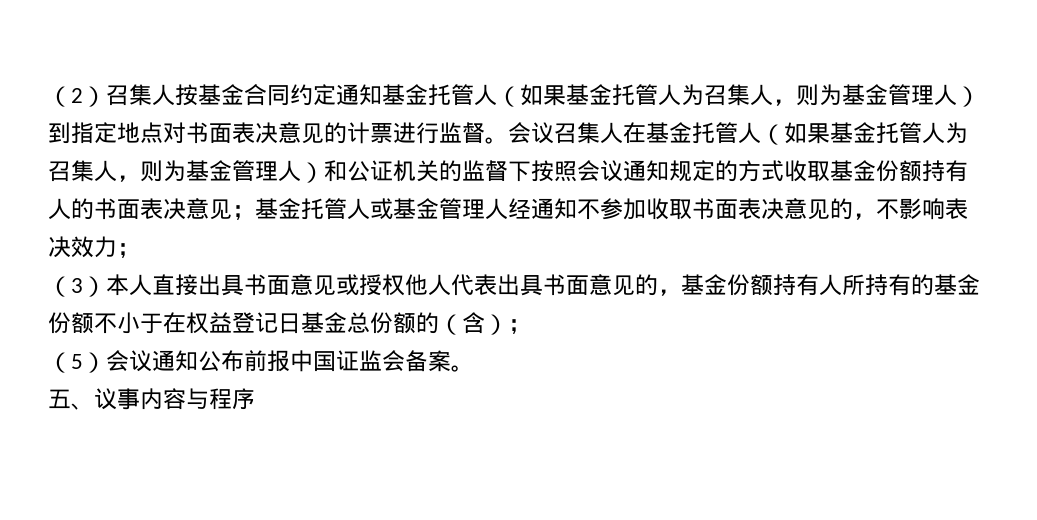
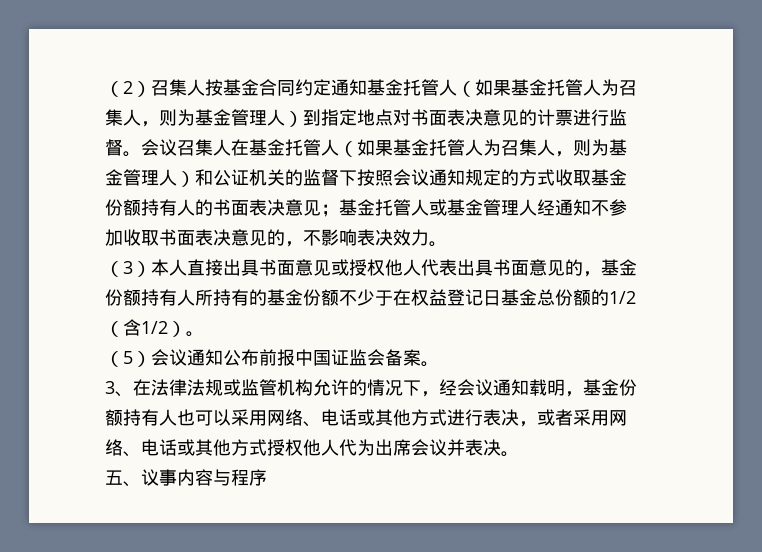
- 会议召集人在基金托管人（如果基金托管人为召集人，则为基金管理人）和公证机关的监督下按照会议通知规定的方式收取基金份额持有人的书面表决意见；基金托管人或基金管理人经通知不参加收取书面表决意见的，不影响表决效力；
+ 会议召集人在基金托管人（如果基金托管人为召集人，则为基金管理人）和公证机关的监督下按照会议通知规定的方式收取基金份额持有人的书面表决意见；基金托管人或基金管理人经通知不参加收取书面表决意见的，不影响表决效力。
- （3）本人直接出具书面意见或授权他人代表出具书面意见的，基金份额持有人所持有的基金份额不小于在权益登记日基金总份额的（含）；
+ （3）本人直接出具书面意见或授权他人代表出具书面意见的，基金份额持有人所持有的基金份额不少于在权益登记日基金总份额的1/2（含1/2）。
+ 3、在法律法规或监管机构允许的情况下，经会议通知载明，基金份额持有人也可以采用网络、电话或其他方式进行表决，或者采用网络、电话或其他方式授权他人代为出席会议并表决。

